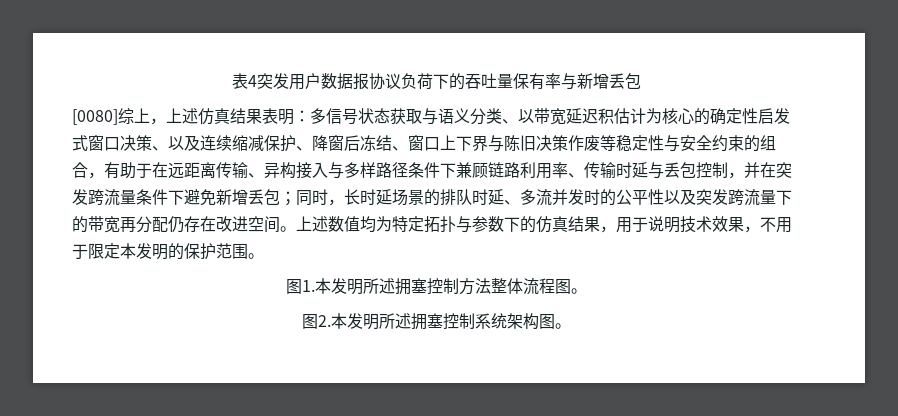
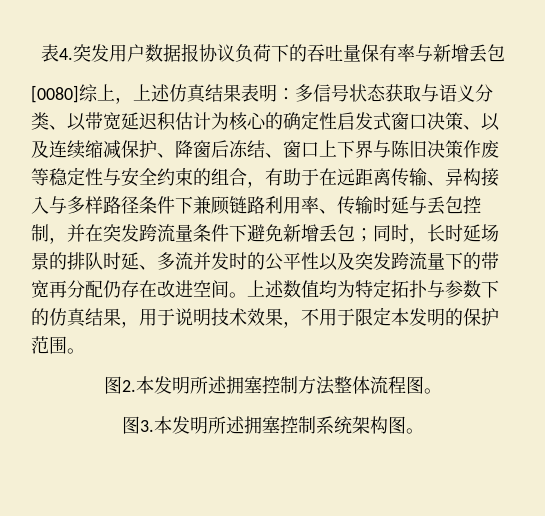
- 表4突发用户数据报协议负荷下的吞吐量保有率与新增丢包
+ 表4.突发用户数据报协议负荷下的吞吐量保有率与新增丢包
- 图1.本发明所述拥塞控制方法整体流程图。
+ 图2.本发明所述拥塞控制方法整体流程图。
- 图2.本发明所述拥塞控制系统架构图。
+ 图3.本发明所述拥塞控制系统架构图。

